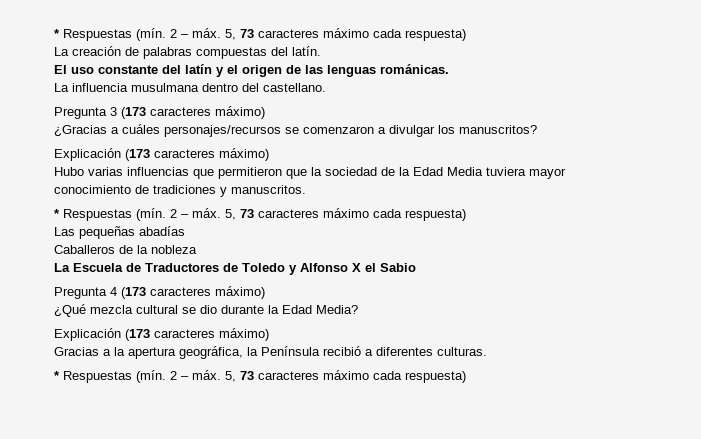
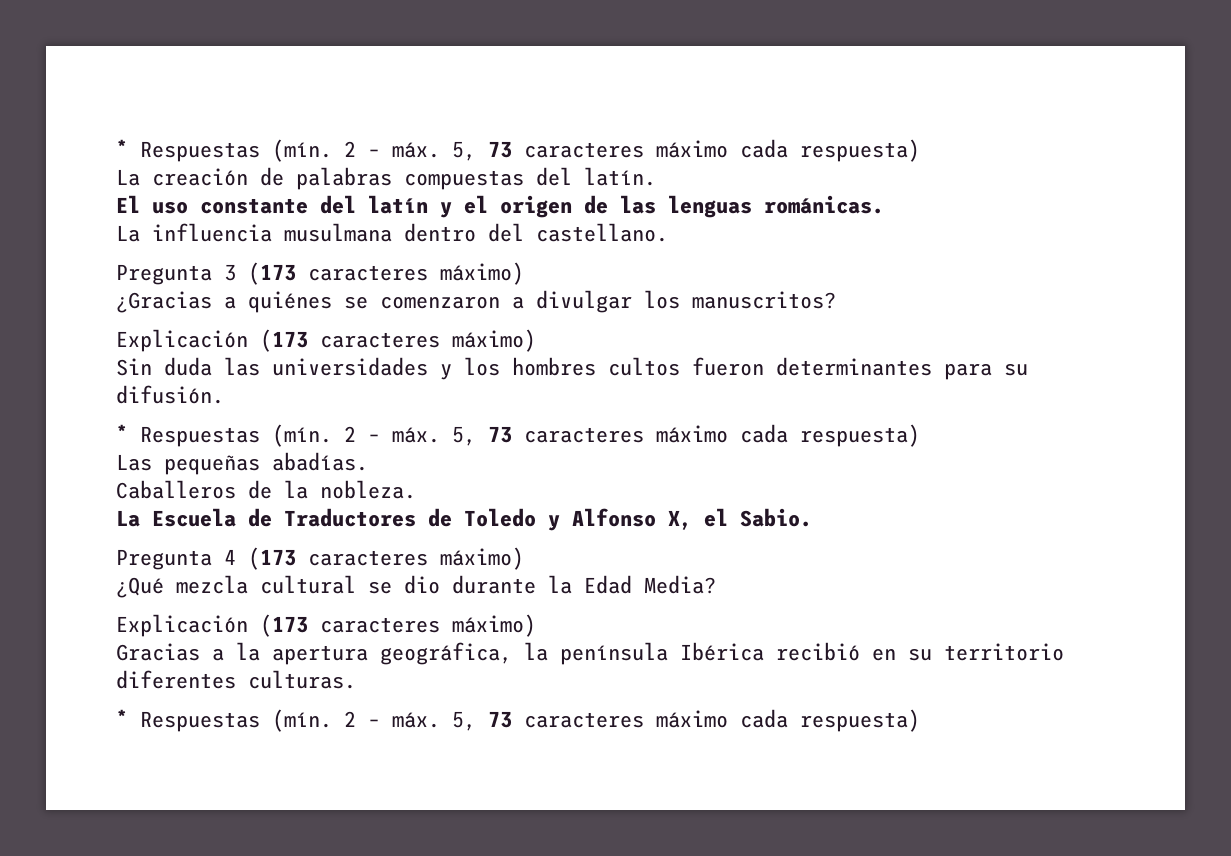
- ¿Gracias a cuáles personajes/recursos se comenzaron a divulgar los manuscritos?
+ ¿Gracias a quiénes se comenzaron a divulgar los manuscritos?
- Hubo varias influencias que permitieron que la sociedad de la Edad Media tuviera mayor conocimiento de tradiciones y manuscritos.
+ Sin duda las universidades y los hombres cultos fueron determinantes para su difusión.
- Las pequeñas abadías
+ Las pequeñas abadías.
- Caballeros de la nobleza
+ Caballeros de la nobleza.
- La Escuela de Traductores de Toledo y Alfonso X el Sabio
+ La Escuela de Traductores de Toledo y Alfonso X, el Sabio.
- Gracias a la apertura geográfica, la Península recibió a diferentes culturas.
+ Gracias a la apertura geográfica, la península Ibérica recibió en su territorio diferentes culturas.

